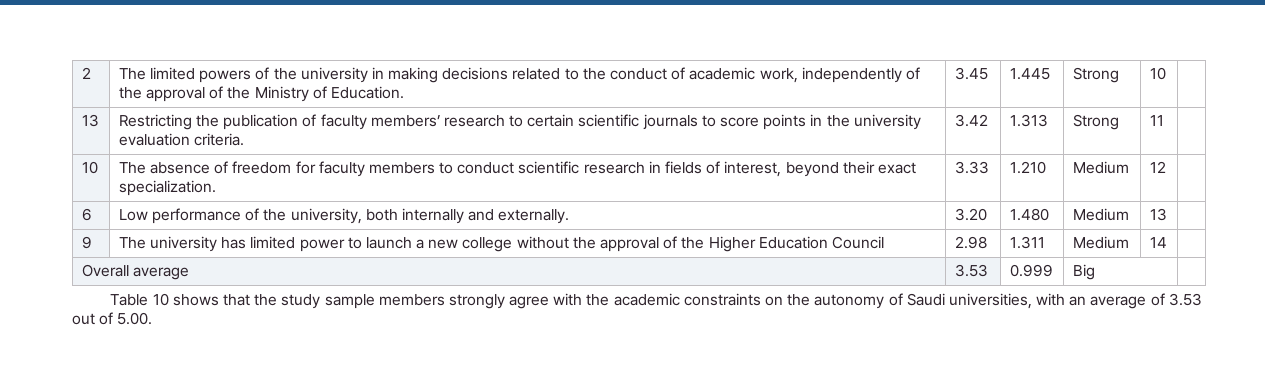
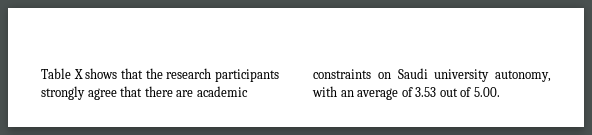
- 2 | The limited powers of the university in making decisions related to the conduct of academic work, independently of the approval of the Ministry of Education. | 3.45 | 1.445 | Strong | 10 |
- 13 | Restricting the publication of faculty members’ research to certain scientific journals to score points in the university evaluation criteria. | 3.42 | 1.313 | Strong | 11 |
- 10 | The absence of freedom for faculty members to conduct scientific research in fields of interest, beyond their exact specialization. | 3.33 | 1.210 | Medium | 12 |
- 6 | Low performance of the university, both internally and externally. | 3.20 | 1.480 | Medium | 13 |
- 9 | The university has limited power to launch a new college without the approval of the Higher Education Council | 2.98 | 1.311 | Medium | 14 |
- Overall average | 3.53 | 0.999 | Big |
- Table 10 shows that the study sample members strongly agree with the academic constraints on the autonomy of Saudi universities, with an average of 3.53 out of 5.00.
+ Table X shows that the research participants strongly agree that there are academic constraints on Saudi university autonomy, with an average of 3.53 out of 5.00.

